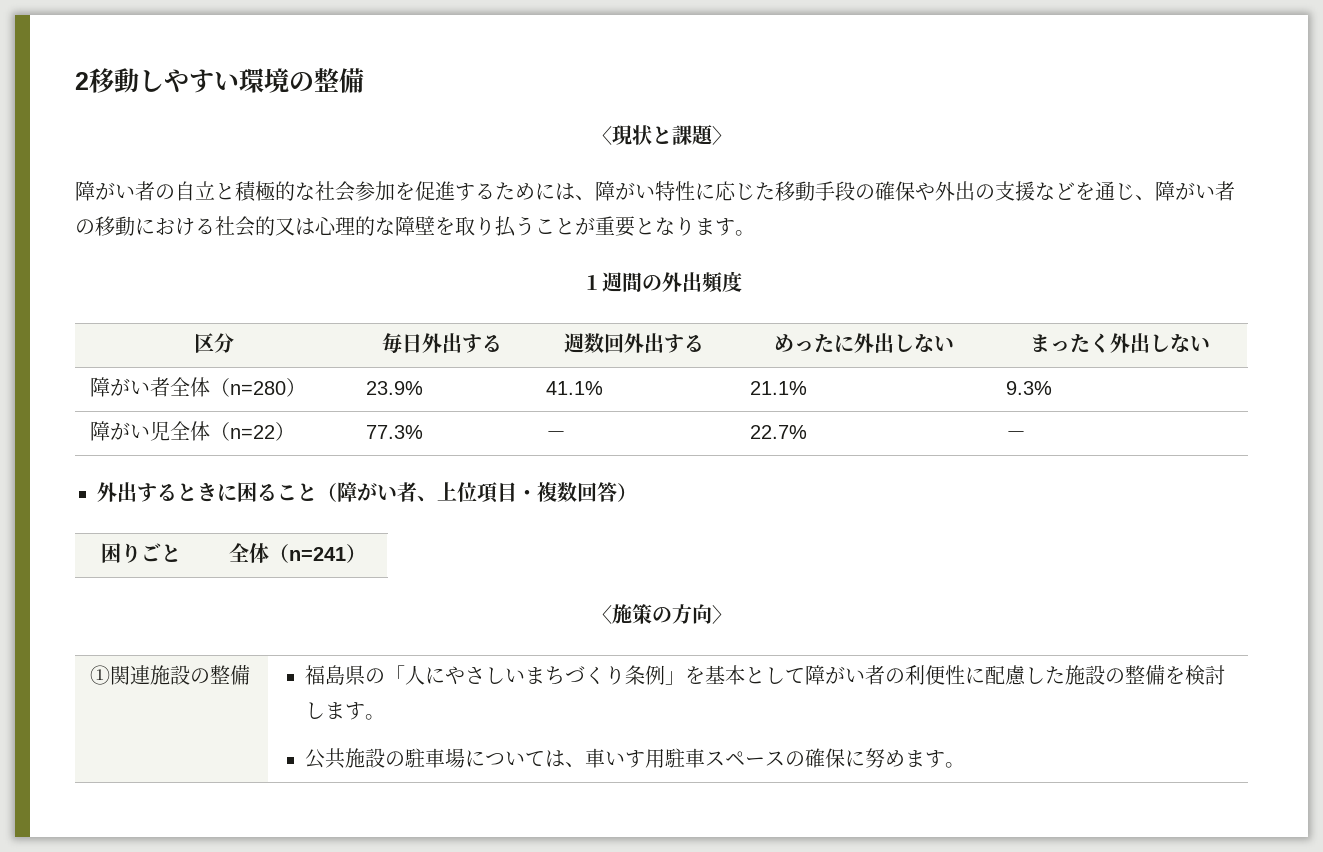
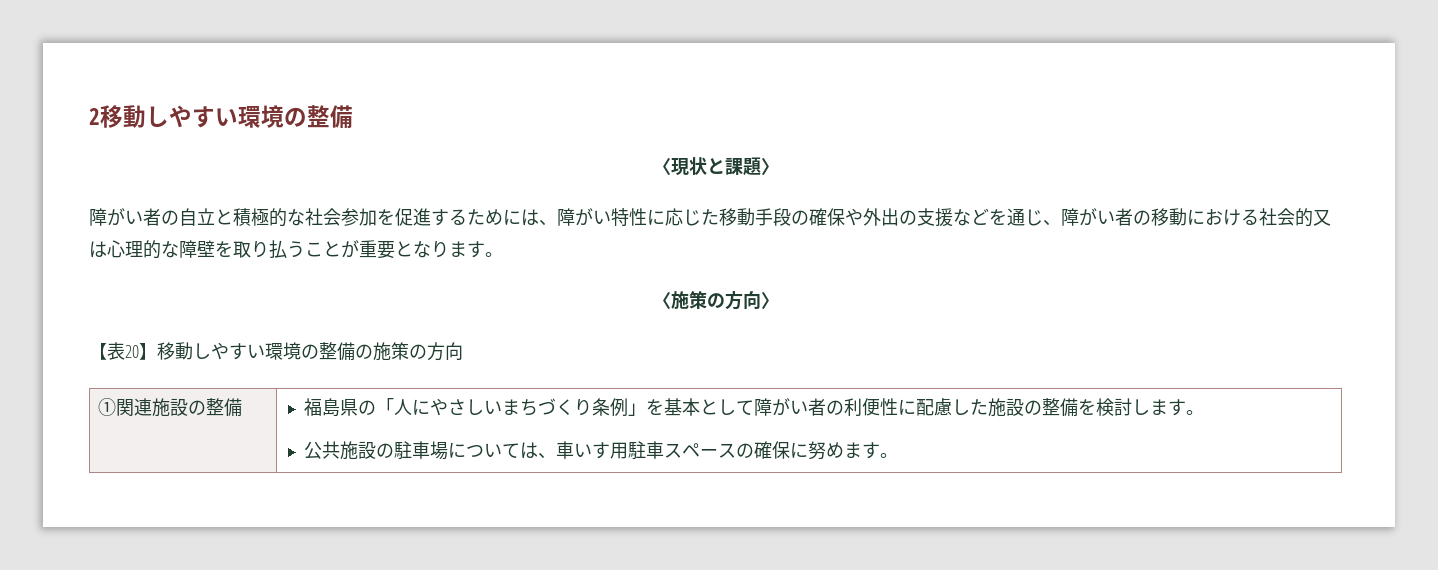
- １週間の外出頻度
- 区分 | 毎日外出する | 週数回外出する | めったに外出しない | まったく外出しない
- 障がい者全体（n=280） | 23.9% | 41.1% | 21.1% | 9.3%
- 障がい児全体（n=22） | 77.3% | － | 22.7% | －
- 外出するときに困ること（障がい者、上位項目・複数回答）
- 困りごと | 全体（n=241）
  〈施策の方向〉
+ 【表20】移動しやすい環境の整備の施策の方向

